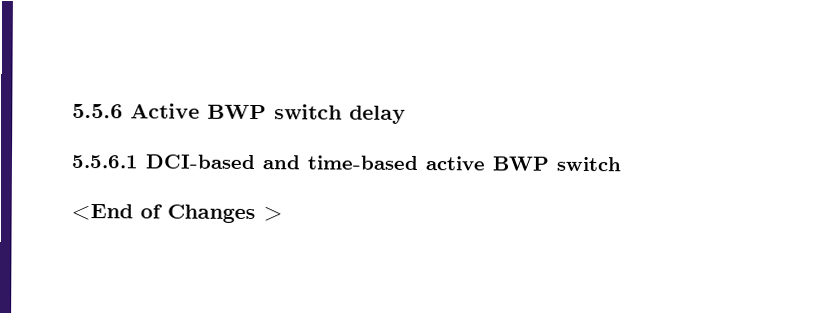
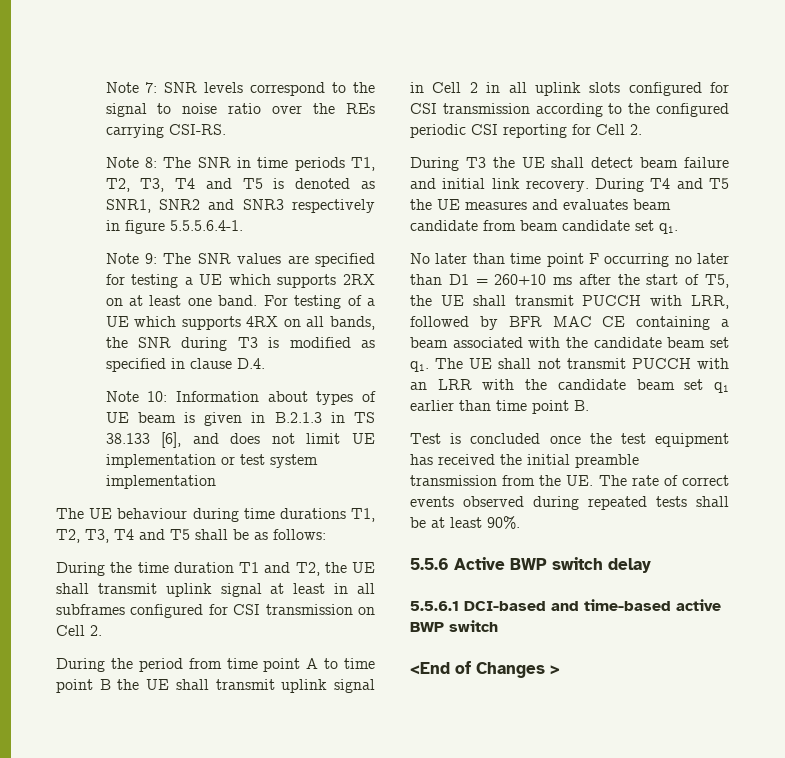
+ Note 7: SNR levels correspond to the signal to noise ratio over the REs carrying CSI-RS.
+ Note 8: The SNR in time periods T1, T2, T3, T4 and T5 is denoted as SNR1, SNR2 and SNR3 respectively in figure 5.5.5.6.4-1.
+ Note 9: The SNR values are specified for testing a UE which supports 2RX on at least one band. For testing of a UE which supports 4RX on all bands, the SNR during T3 is modified as specified in clause D.4.
+ Note 10: Information about types of UE beam is given in B.2.1.3 in TS 38.133 [6], and does not limit UE implementation or test system implementation
+ The UE behaviour during time durations T1, T2, T3, T4 and T5 shall be as follows:
+ During the time duration T1 and T2, the UE shall transmit uplink signal at least in all subframes configured for CSI transmission on Cell 2.
+ During the period from time point A to time point B the UE shall transmit uplink signal in Cell 2 in all uplink slots configured for CSI transmission according to the configured periodic CSI reporting for Cell 2.
+ During T3 the UE shall detect beam failure and initial link recovery. During T4 and T5 the UE measures and evaluates beam candidate from beam candidate set q1.
+ No later than time point F occurring no later than D1 = 260+10 ms after the start of T5, the UE shall transmit PUCCH with LRR, followed by BFR MAC CE containing a beam associated with the candidate beam set q1. The UE shall not transmit PUCCH with an LRR with the candidate beam set q1 earlier than time point B.
+ Test is concluded once the test equipment has received the initial preamble transmission from the UE. The rate of correct events observed during repeated tests shall be at least 90%.

